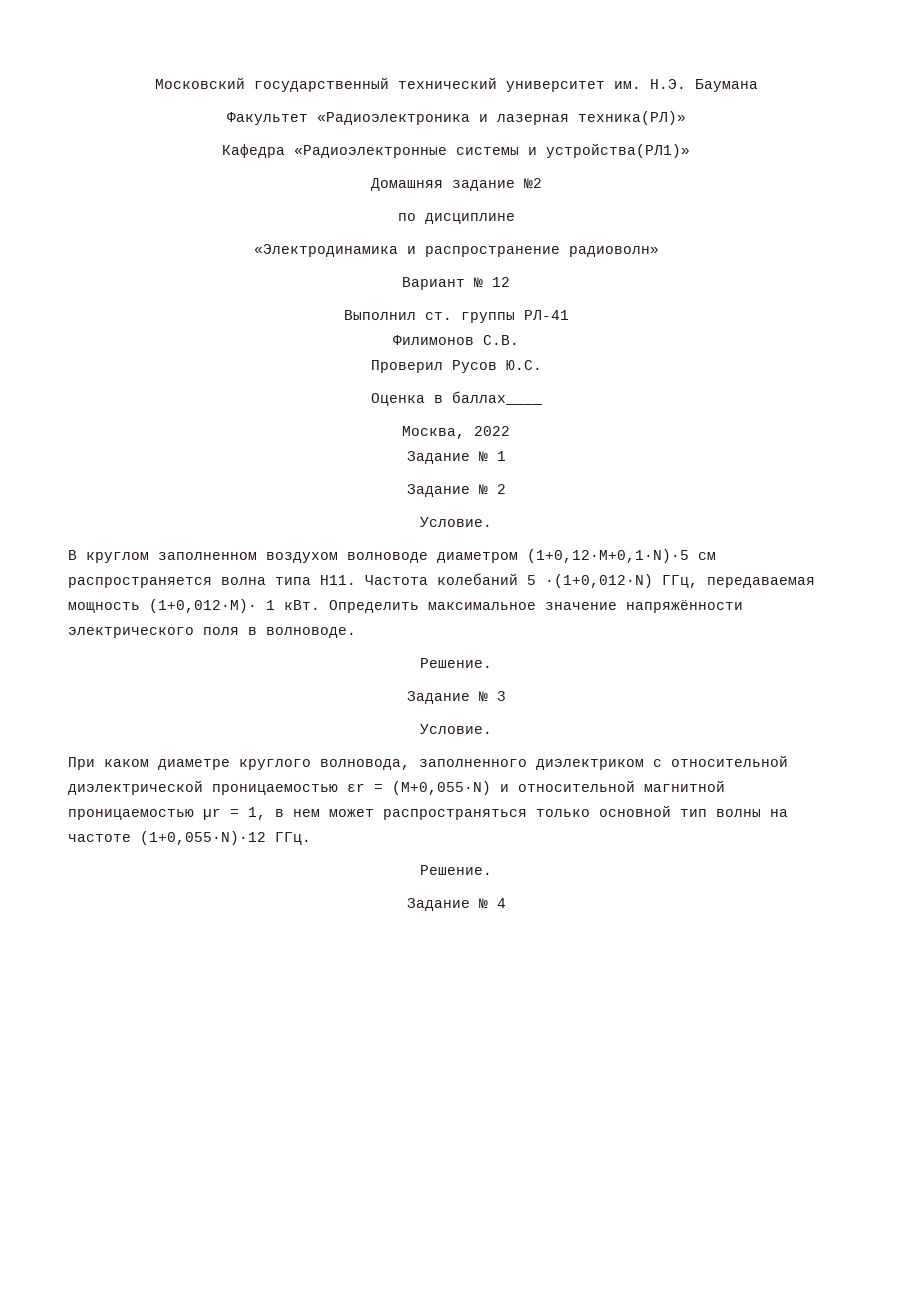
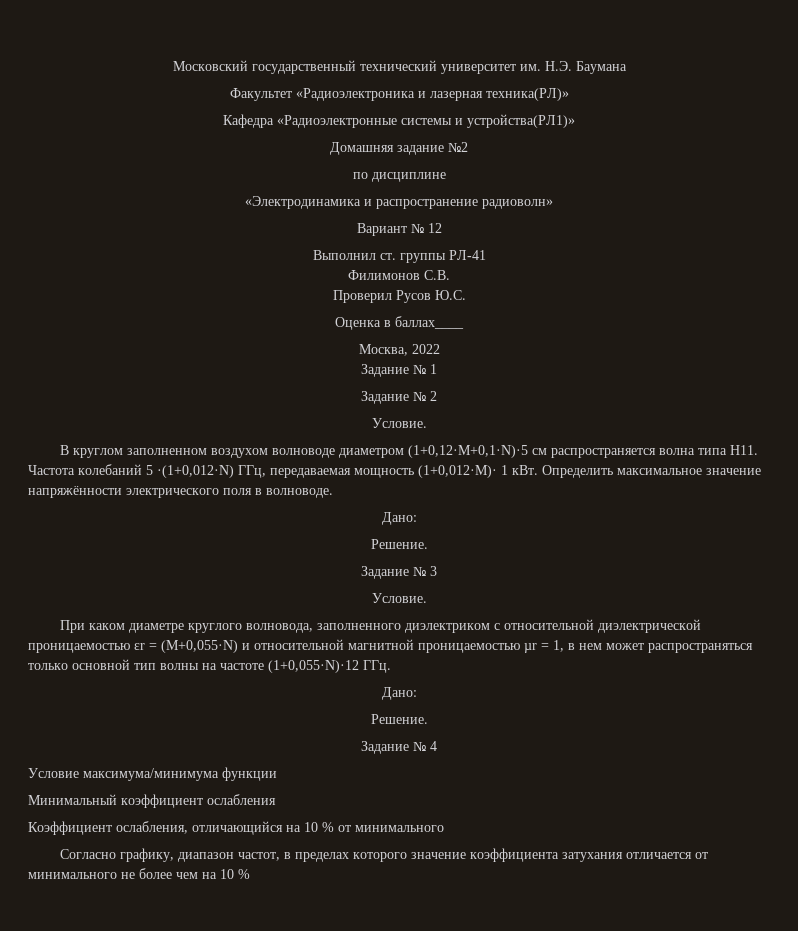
  Определить максимальное значение напряжённости электрического поля в волноводе.
+ Дано:
  При каком диаметре круглого волновода, заполненного диэлектриком с относительной диэлектрической проницаемостью εr = (M+0,055·N) и относительной магнитной проницаемостью µr = 1, в нем может распространяться только основной тип волны на частоте (1+0,055·N)·12 ГГц.
+ Дано:
+ Условие максимума/минимума функции
+ Минимальный коэффициент ослабления
+ Коэффициент ослабления, отличающийся на 10 % от минимального
+ Согласно графику, диапазон частот, в пределах которого значение коэффициента затухания отличается от минимального не более чем на 10 %

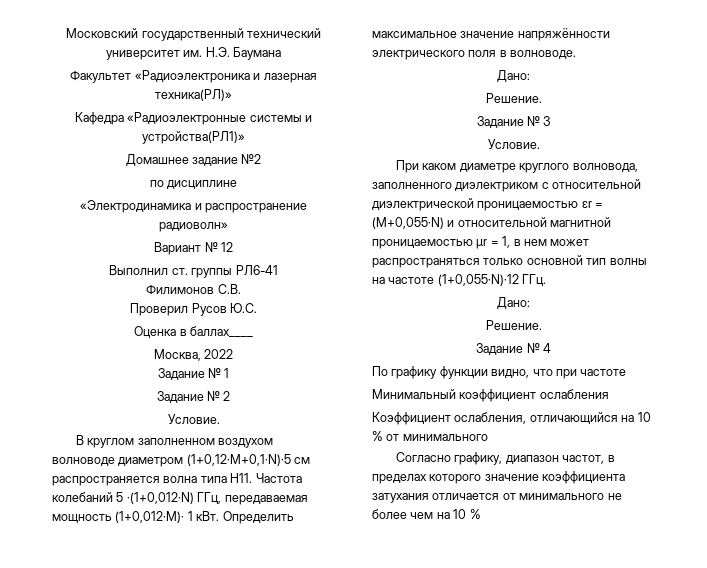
- Домашняя задание №2
+ Домашнее задание №2
- Выполнил ст. группы РЛ-41
+ Выполнил ст. группы РЛ6-41
- Условие максимума/минимума функции
+ По графику функции видно, что при частоте

